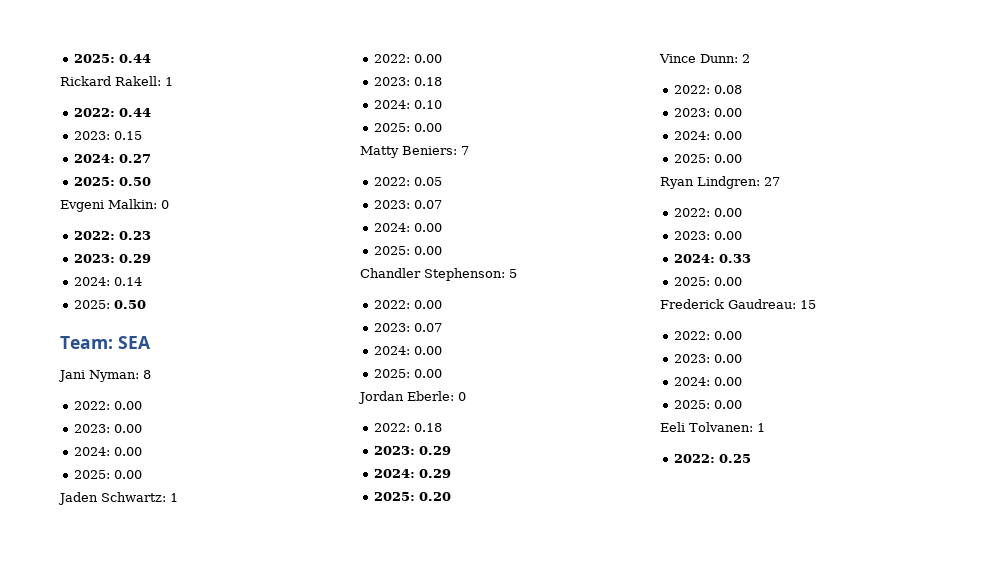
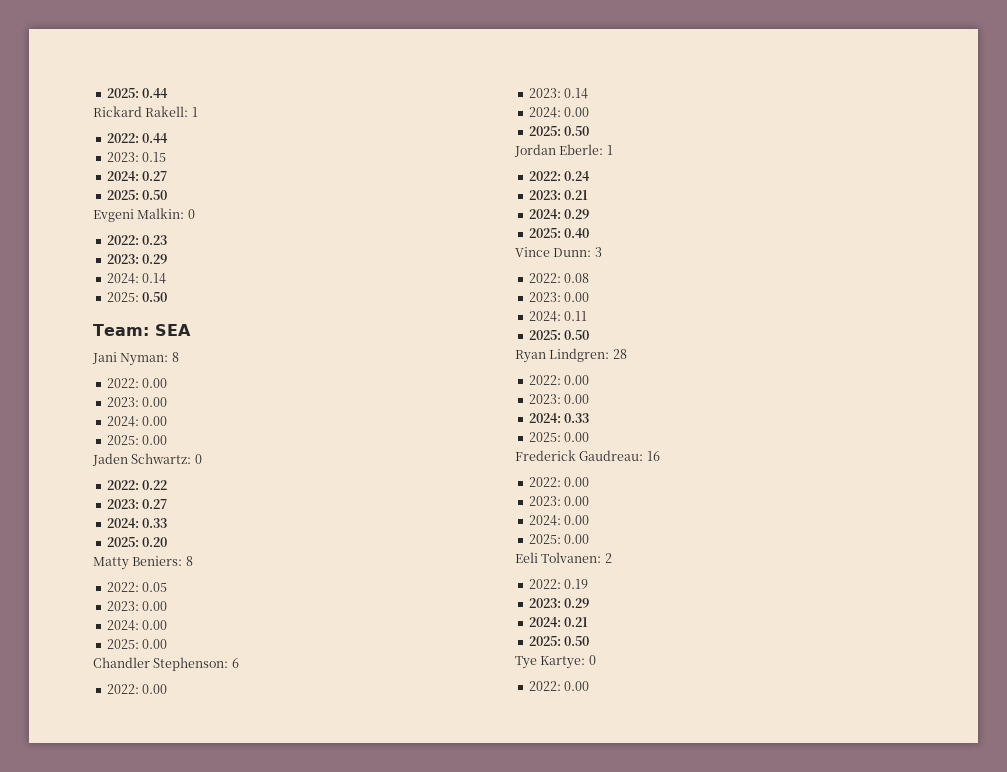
- Jaden Schwartz: 1
- 2022: 0.00
- 2023: 0.18
- 2024: 0.10
- 2025: 0.00
- Matty Beniers: 7
- 2022: 0.05
- 2023: 0.07
- 2024: 0.00
- 2025: 0.00
- Chandler Stephenson: 5
- 2022: 0.00
- 2023: 0.07
- 2024: 0.00
- 2025: 0.00
- Jordan Eberle: 0
- 2022: 0.18
- 2023: 0.29
- 2024: 0.29
+ Jaden Schwartz: 0
+ 2022: 0.22
+ 2023: 0.27
+ 2024: 0.33
- Vince Dunn: 2
- 2022: 0.08
+ Matty Beniers: 8
+ 2022: 0.05
  2023: 0.00
  2024: 0.00
  2025: 0.00
+ Chandler Stephenson: 6
+ 2022: 0.00
+ 2023: 0.14
+ 2024: 0.00
+ 2025: 0.50
+ Jordan Eberle: 1
+ 2022: 0.24
+ 2023: 0.21
+ 2024: 0.29
+ 2025: 0.40
+ Vince Dunn: 3
+ 2022: 0.08
+ 2023: 0.00
+ 2024: 0.11
+ 2025: 0.50
- Ryan Lindgren: 27
+ Ryan Lindgren: 28
- Frederick Gaudreau: 15
+ Frederick Gaudreau: 16
- Eeli Tolvanen: 1
- 2022: 0.25
+ Eeli Tolvanen: 2
+ 2022: 0.19
+ 2023: 0.29
+ 2024: 0.21
+ 2025: 0.50
+ Tye Kartye: 0
+ 2022: 0.00

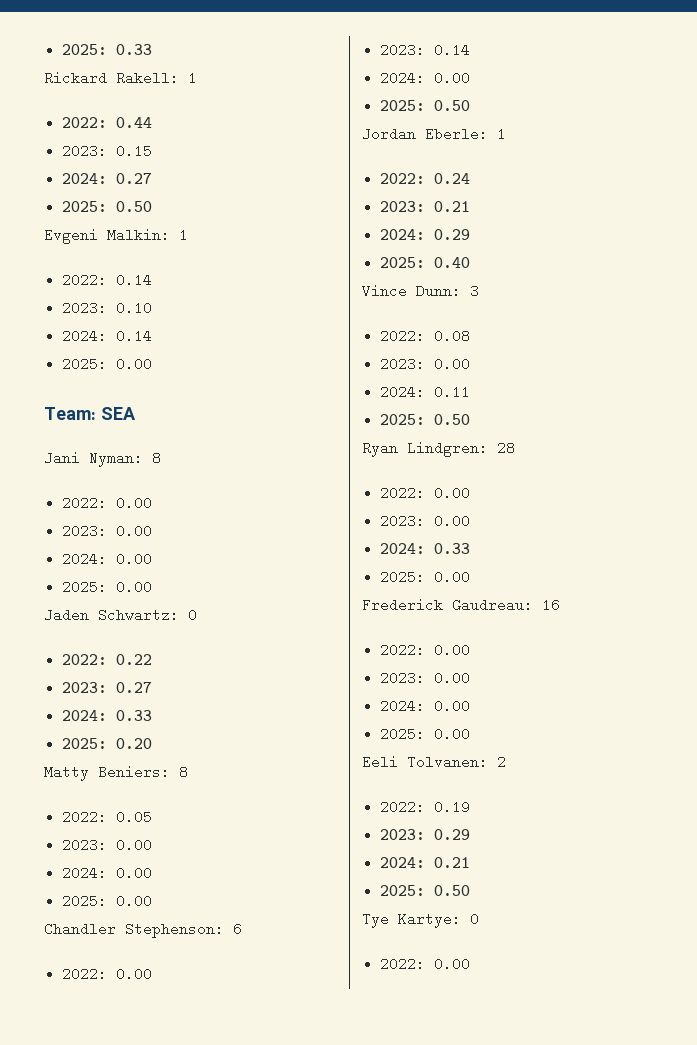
- 2025: 0.44
+ 2025: 0.33
- Evgeni Malkin: 0
- 2022: 0.23
- 2023: 0.29
+ Evgeni Malkin: 1
+ 2022: 0.14
+ 2023: 0.10
  2024: 0.14
- 2025: 0.50
+ 2025: 0.00

